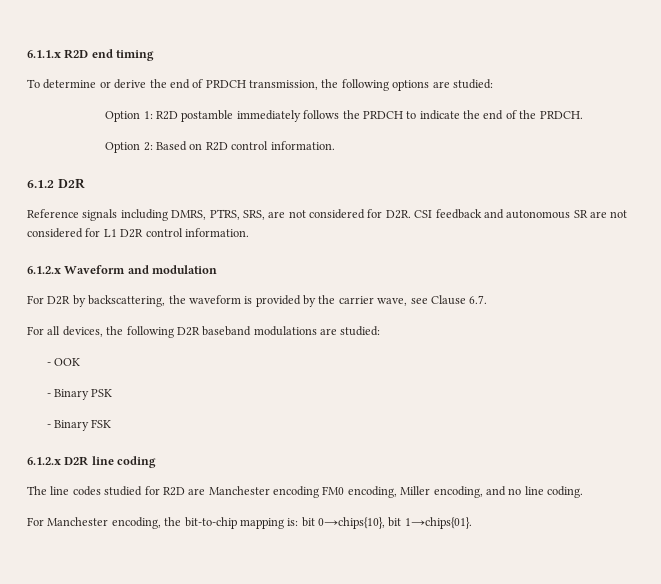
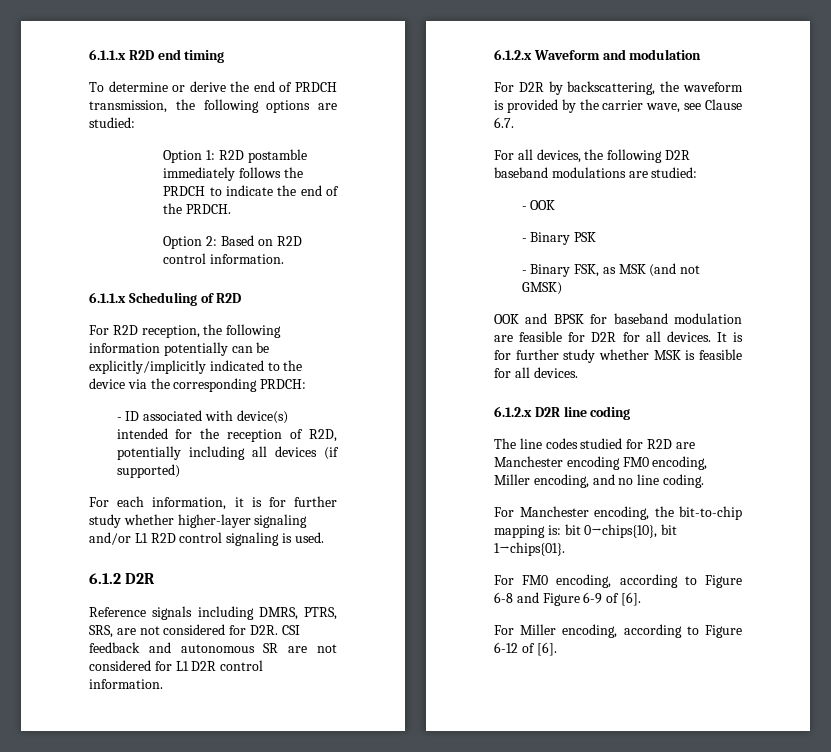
+ 6.1.1.x Scheduling of R2D
+ For R2D reception, the following information potentially can be explicitly/implicitly indicated to the device via the corresponding PRDCH:
+ - ID associated with device(s) intended for the reception of R2D, potentially including all devices (if supported)
+ For each information, it is for further study whether higher-layer signaling and/or L1 R2D control signaling is used.
- - Binary FSK
+ - Binary FSK, as MSK (and not GMSK)
+ OOK and BPSK for baseband modulation are feasible for D2R for all devices. It is for further study whether MSK is feasible for all devices.
+ For FM0 encoding, according to Figure 6-8 and Figure 6-9 of [6].
+ For Miller encoding, according to Figure 6-12 of [6].

